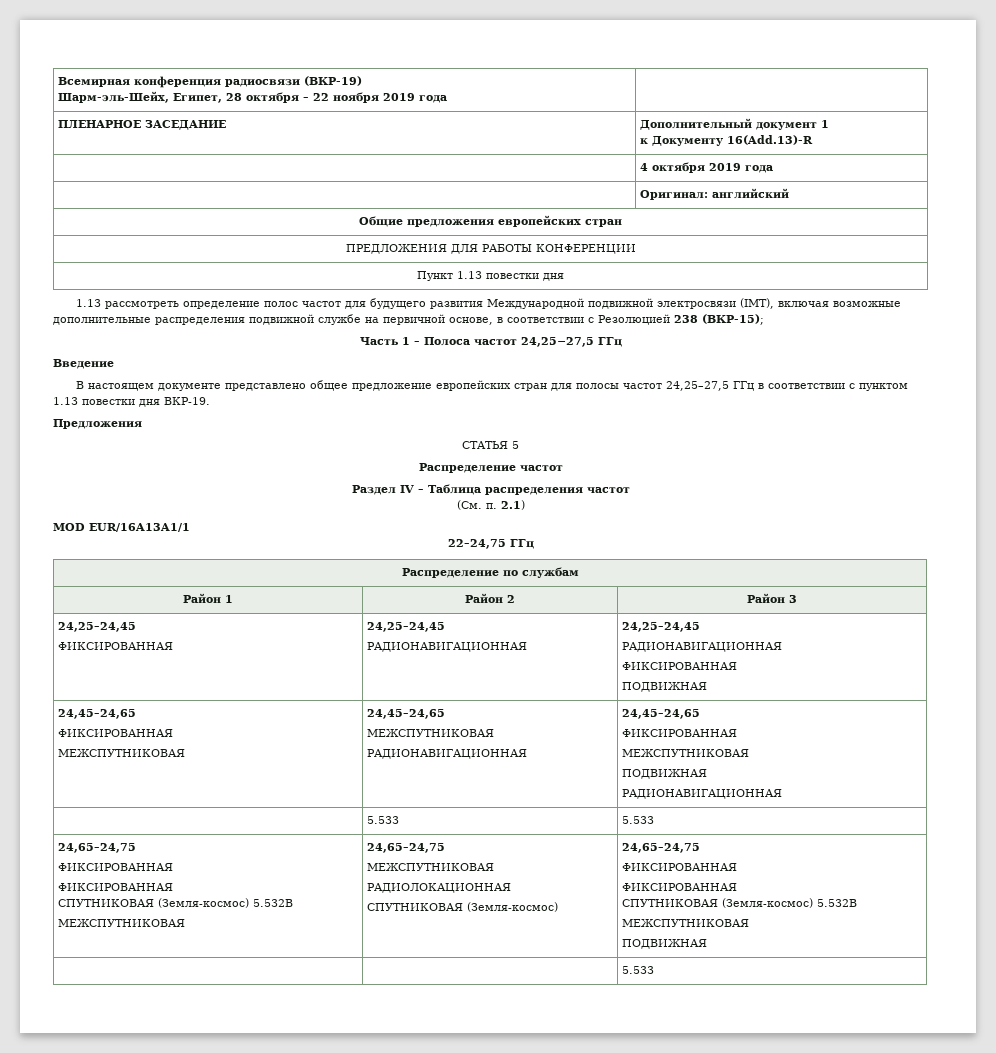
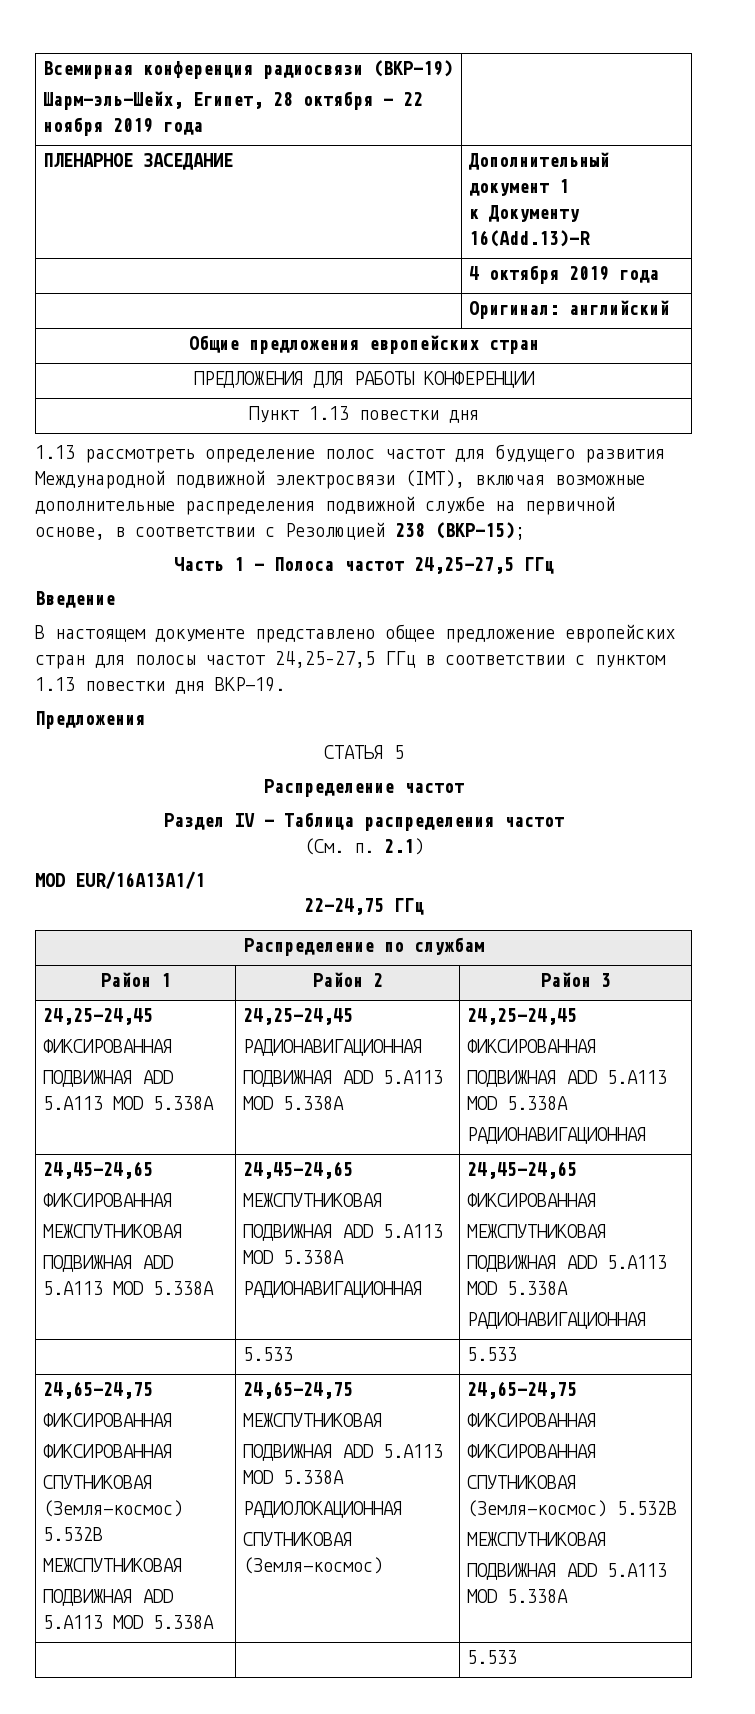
  Район 1 | Район 2 | Район 3
  24,25–24,45
- ФИКСИРОВАННАЯ | 24,25–24,45
- РАДИОНАВИГАЦИОННАЯ | 24,25–24,45
+ ФИКСИРОВАННАЯ
+ ПОДВИЖНАЯ ADD 5.A113 MOD 5.338A | 24,25–24,45
  РАДИОНАВИГАЦИОННАЯ
+ ПОДВИЖНАЯ ADD 5.A113 MOD 5.338A | 24,25–24,45
  ФИКСИРОВАННАЯ
- ПОДВИЖНАЯ
+ ПОДВИЖНАЯ ADD 5.A113 MOD 5.338A
+ РАДИОНАВИГАЦИОННАЯ
  24,45–24,65
  ФИКСИРОВАННАЯ
- МЕЖСПУТНИКОВАЯ | 24,45–24,65
  МЕЖСПУТНИКОВАЯ
+ ПОДВИЖНАЯ ADD 5.A113 MOD 5.338A | 24,45–24,65
+ МЕЖСПУТНИКОВАЯ
+ ПОДВИЖНАЯ ADD 5.A113 MOD 5.338A
  РАДИОНАВИГАЦИОННАЯ | 24,45–24,65
  ФИКСИРОВАННАЯ
  МЕЖСПУТНИКОВАЯ
- ПОДВИЖНАЯ
+ ПОДВИЖНАЯ ADD 5.A113 MOD 5.338A
  | 5.533 | 5.533
  24,65–24,75
  ФИКСИРОВАННАЯ
  ФИКСИРОВАННАЯ
  СПУТНИКОВАЯ (Земля-космос) 5.532B
- МЕЖСПУТНИКОВАЯ | 24,65–24,75
  МЕЖСПУТНИКОВАЯ
+ ПОДВИЖНАЯ ADD 5.A113 MOD 5.338A | 24,65–24,75
+ МЕЖСПУТНИКОВАЯ
+ ПОДВИЖНАЯ ADD 5.A113 MOD 5.338A
  РАДИОЛОКАЦИОННАЯ
  СПУТНИКОВАЯ (Земля-космос) | 24,65–24,75
  ФИКСИРОВАННАЯ
  ФИКСИРОВАННАЯ
  СПУТНИКОВАЯ (Земля-космос) 5.532B
  МЕЖСПУТНИКОВАЯ
- ПОДВИЖНАЯ
+ ПОДВИЖНАЯ ADD 5.A113 MOD 5.338A

